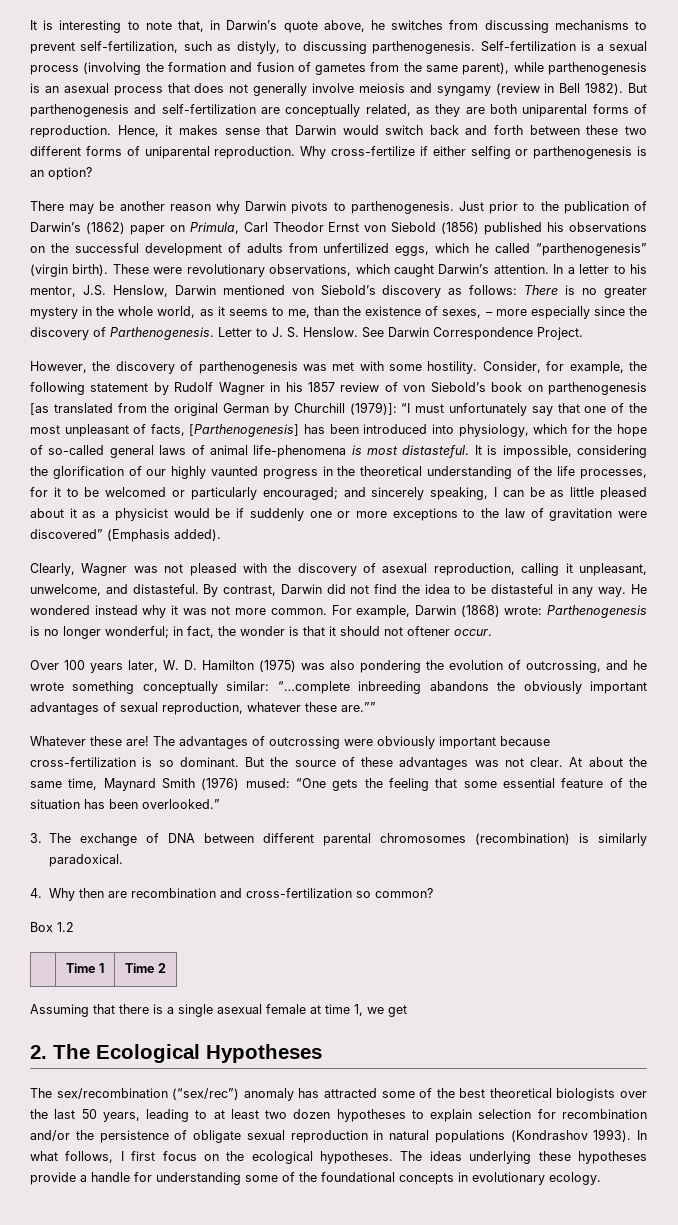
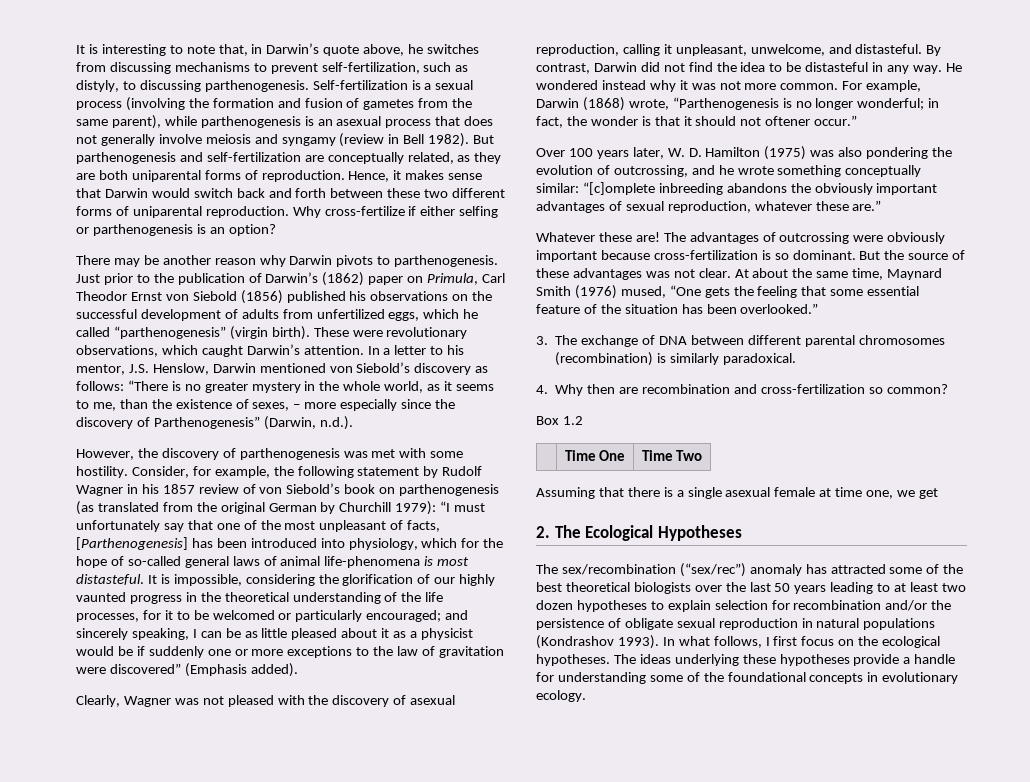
- In a letter to his mentor, J.S. Henslow, Darwin mentioned von Siebold’s discovery as follows: There is no greater mystery in the whole world, as it seems to me, than the existence of sexes, – more especially since the discovery of Parthenogenesis. Letter to J. S. Henslow. See Darwin Correspondence Project.
+ In a letter to his mentor, J.S. Henslow, Darwin mentioned von Siebold’s discovery as follows: “There is no greater mystery in the whole world, as it seems to me, than the existence of sexes, – more especially since the discovery of Parthenogenesis” (Darwin, n.d.).
- Consider, for example, the following statement by Rudolf Wagner in his 1857 review of von Siebold’s book on parthenogenesis [as translated from the original German by Churchill (1979)]: “I must unfortunately say that one of the most unpleasant of facts, [Parthenogenesis] has been introduced into physiology, which for the hope of so-called general laws of animal life-phenomena is most distasteful.
+ Consider, for example, the following statement by Rudolf Wagner in his 1857 review of von Siebold’s book on parthenogenesis (as translated from the original German by Churchill 1979): “I must unfortunately say that one of the most unpleasant of facts, [Parthenogenesis] has been introduced into physiology, which for the hope of so-called general laws of animal life-phenomena is most distasteful.
- For example, Darwin (1868) wrote: Parthenogenesis is no longer wonderful; in fact, the wonder is that it should not oftener occur.
+ For example, Darwin (1868) wrote, “Parthenogenesis is no longer wonderful; in fact, the wonder is that it should not oftener occur.”
- Over 100 years later, W. D. Hamilton (1975) was also pondering the evolution of outcrossing, and he wrote something conceptually similar: “…complete inbreeding abandons the obviously important advantages of sexual reproduction, whatever these are.””
+ Over 100 years later, W. D. Hamilton (1975) was also pondering the evolution of outcrossing, and he wrote something conceptually similar: “[c]omplete inbreeding abandons the obviously important advantages of sexual reproduction, whatever these are.”
- At about the same time, Maynard Smith (1976) mused: “One gets the feeling that some essential feature of the situation has been overlooked.”
+ At about the same time, Maynard Smith (1976) mused, “One gets the feeling that some essential feature of the situation has been overlooked.”
- | Time 1 | Time 2
+ | Time One | Time Two
- Assuming that there is a single asexual female at time 1, we get
+ Assuming that there is a single asexual female at time one, we get
- The sex/recombination (“sex/rec”) anomaly has attracted some of the best theoretical biologists over the last 50 years, leading to at least two dozen hypotheses to explain selection for recombination and/or the persistence of obligate sexual reproduction in natural populations (Kondrashov 1993).
+ The sex/recombination (“sex/rec”) anomaly has attracted some of the best theoretical biologists over the last 50 years leading to at least two dozen hypotheses to explain selection for recombination and/or the persistence of obligate sexual reproduction in natural populations (Kondrashov 1993).

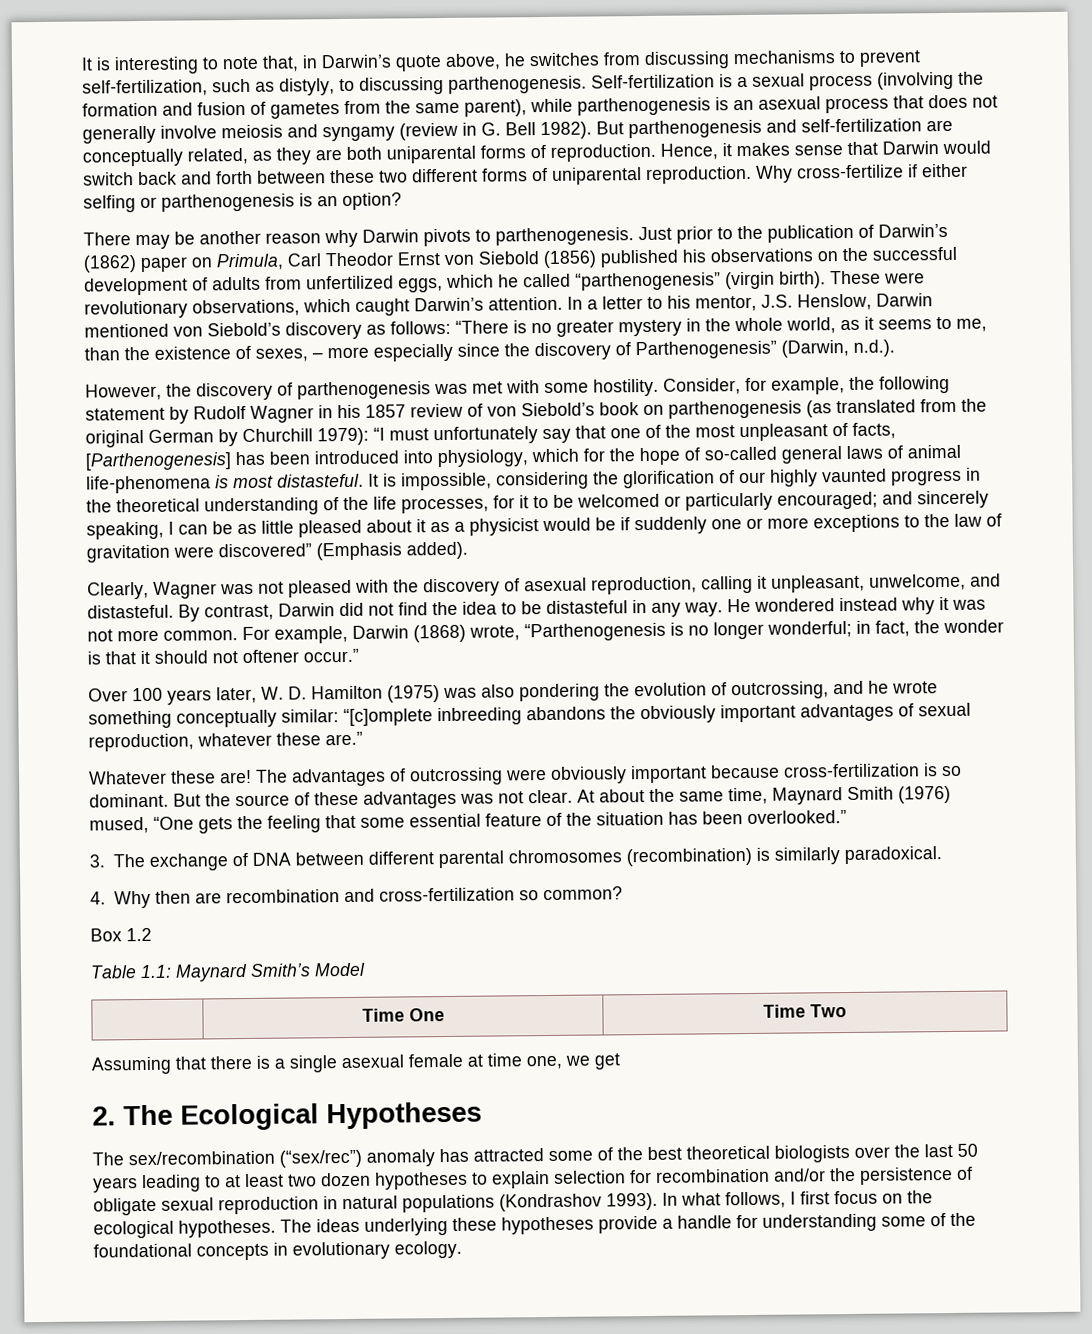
- Self-fertilization is a sexual process (involving the formation and fusion of gametes from the same parent), while parthenogenesis is an asexual process that does not generally involve meiosis and syngamy (review in Bell 1982).
+ Self-fertilization is a sexual process (involving the formation and fusion of gametes from the same parent), while parthenogenesis is an asexual process that does not generally involve meiosis and syngamy (review in G. Bell 1982).
+ Table 1.1: Maynard Smith’s Model

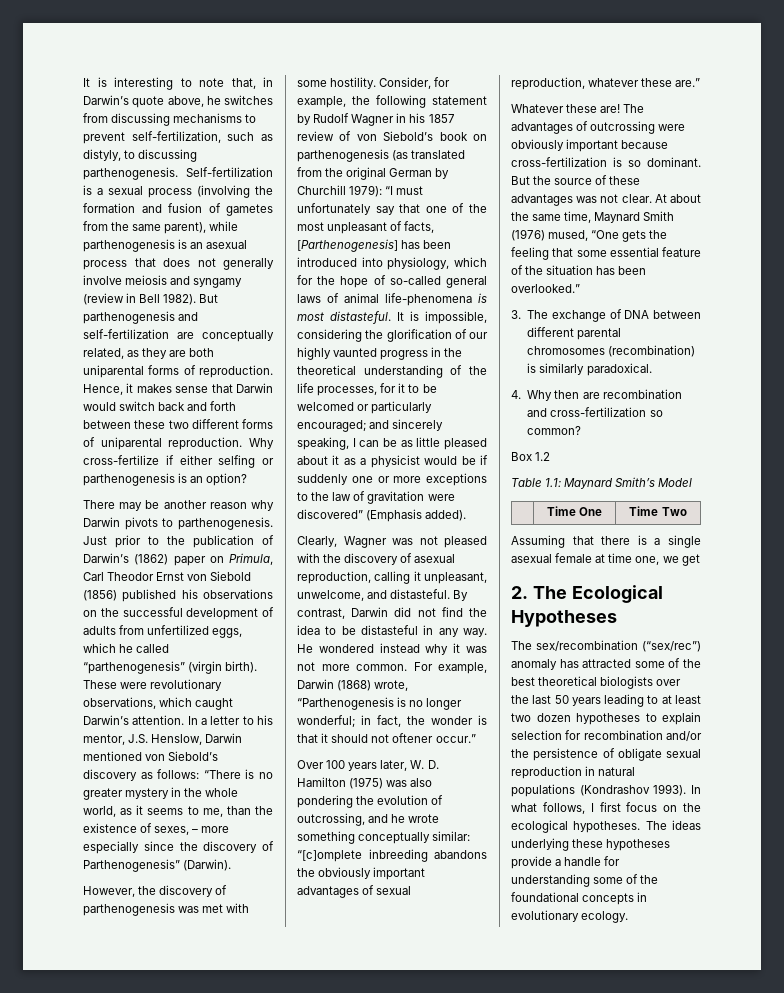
- Self-fertilization is a sexual process (involving the formation and fusion of gametes from the same parent), while parthenogenesis is an asexual process that does not generally involve meiosis and syngamy (review in G. Bell 1982).
+ Self-fertilization is a sexual process (involving the formation and fusion of gametes from the same parent), while parthenogenesis is an asexual process that does not generally involve meiosis and syngamy (review in Bell 1982).
- In a letter to his mentor, J.S. Henslow, Darwin mentioned von Siebold’s discovery as follows: “There is no greater mystery in the whole world, as it seems to me, than the existence of sexes, – more especially since the discovery of Parthenogenesis” (Darwin, n.d.).
+ In a letter to his mentor, J.S. Henslow, Darwin mentioned von Siebold’s discovery as follows: “There is no greater mystery in the whole world, as it seems to me, than the existence of sexes, – more especially since the discovery of Parthenogenesis” (Darwin).

